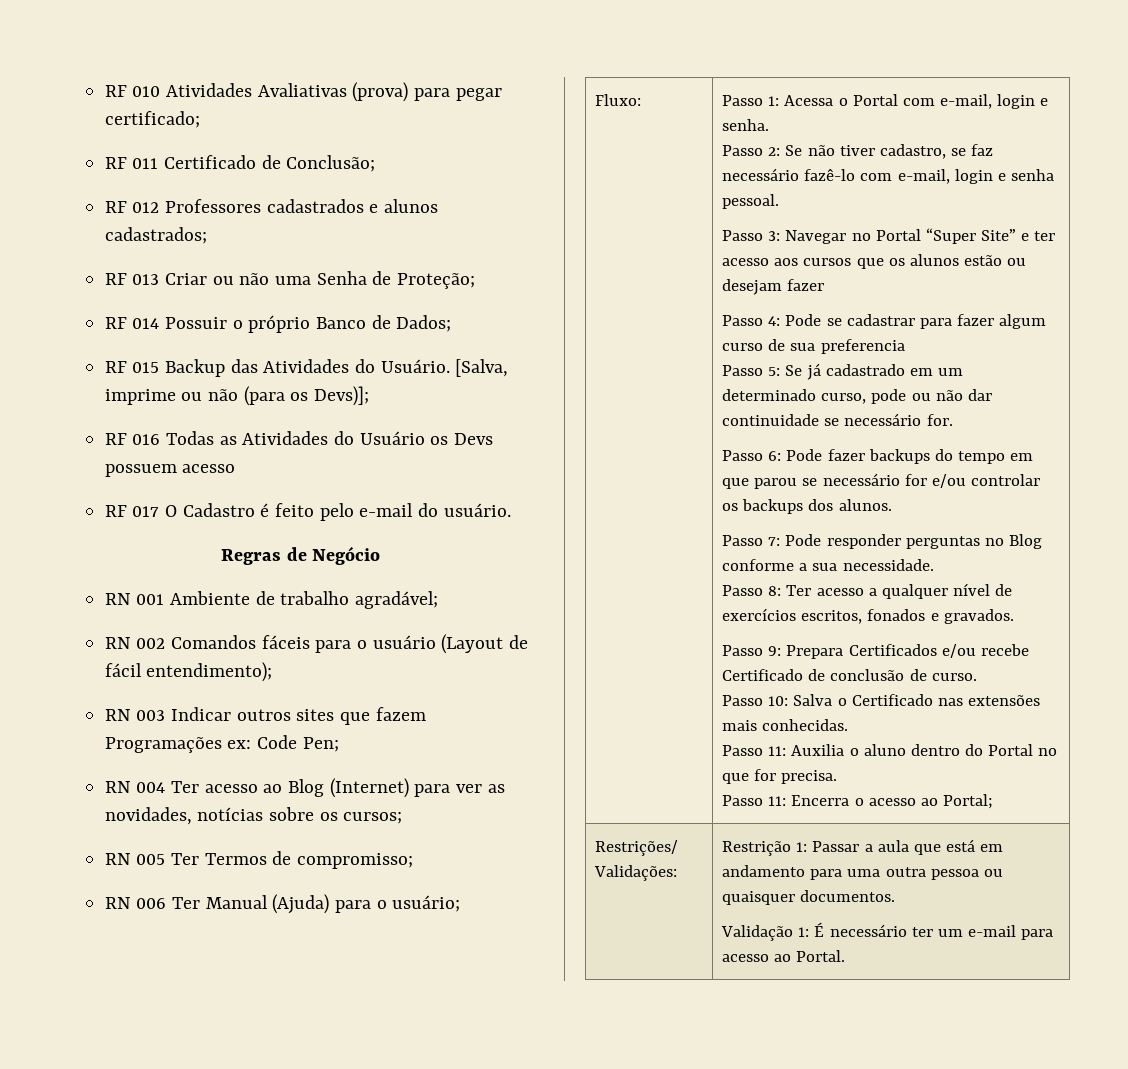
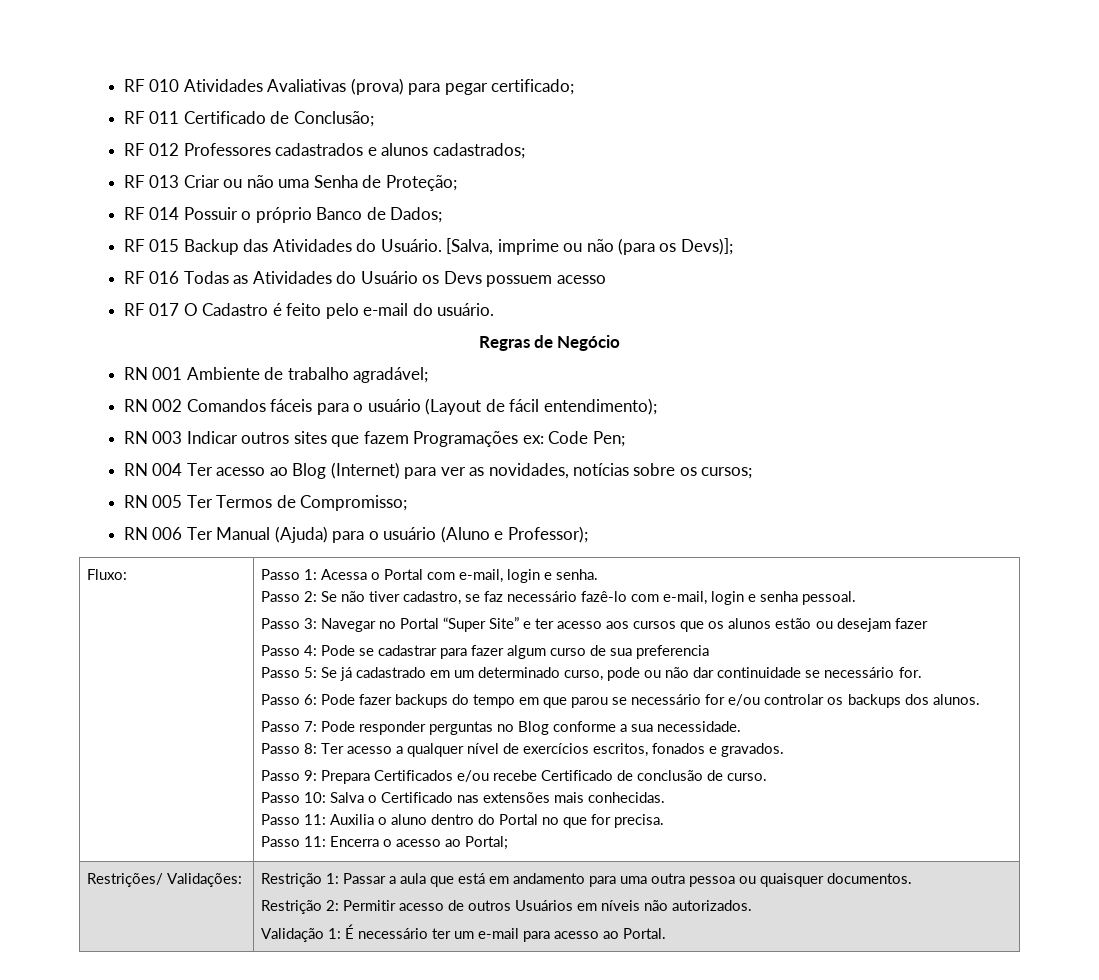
- RN 005 Ter Termos de compromisso;
+ RN 005 Ter Termos de Compromisso;
- RN 006 Ter Manual (Ajuda) para o usuário;
+ RN 006 Ter Manual (Ajuda) para o usuário (Aluno e Professor);
  Restrições/ Validações: | Restrição 1: Passar a aula que está em andamento para uma outra pessoa ou quaisquer documentos.
+ Restrição 2: Permitir acesso de outros Usuários em níveis não autorizados.

